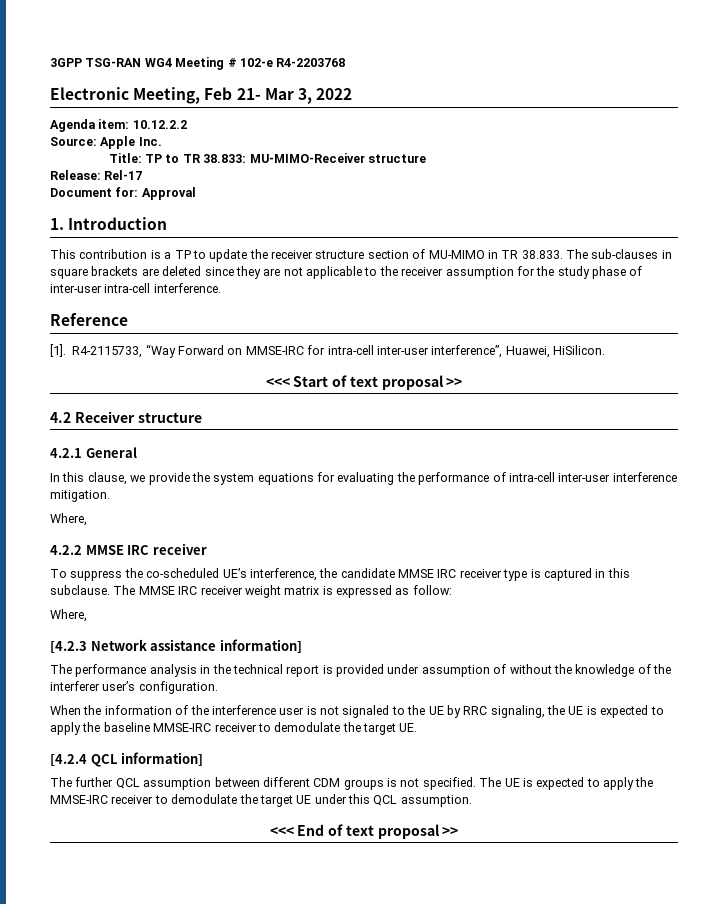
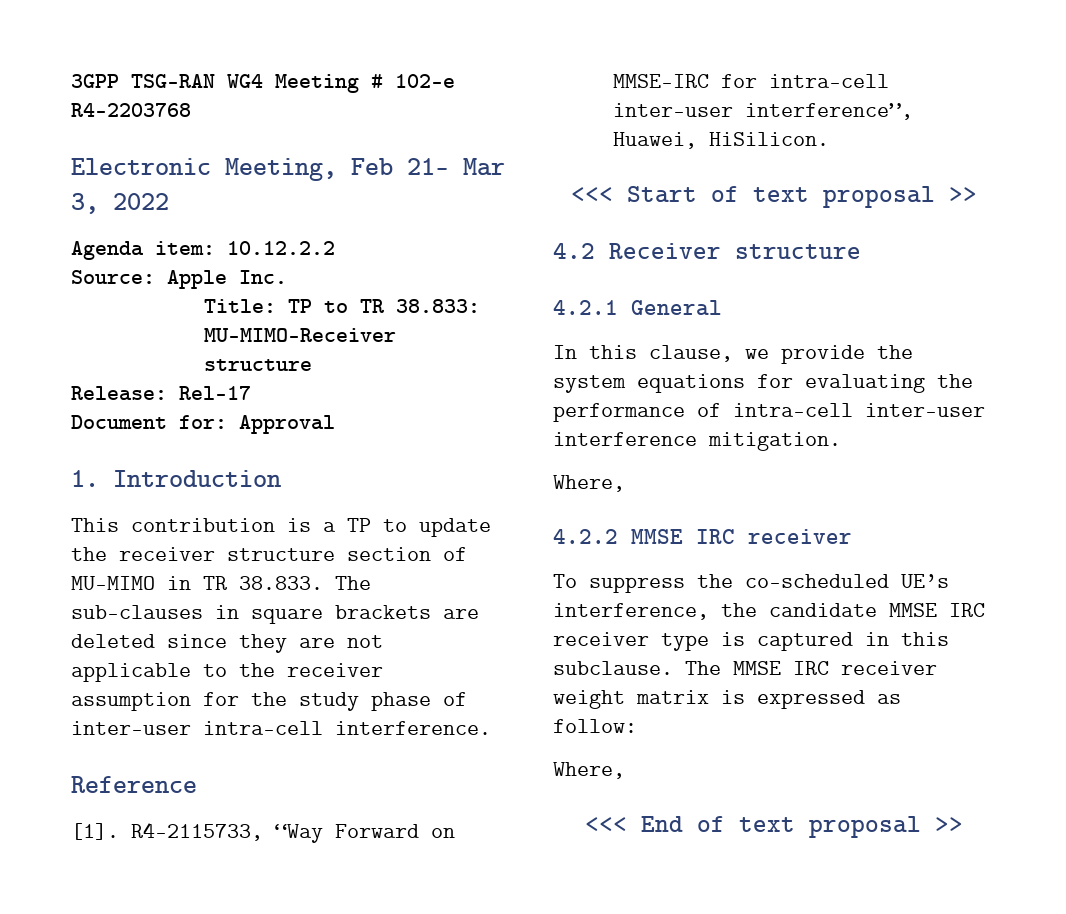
- [4.2.3 Network assistance information]
- The performance analysis in the technical report is provided under assumption of without the knowledge of the interferer user’s configuration.
- When the information of the interference user is not signaled to the UE by RRC signaling, the UE is expected to apply the baseline MMSE-IRC receiver to demodulate the target UE.
- [4.2.4 QCL information]
- The further QCL assumption between different CDM groups is not specified. The UE is expected to apply the MMSE-IRC receiver to demodulate the target UE under this QCL assumption.

